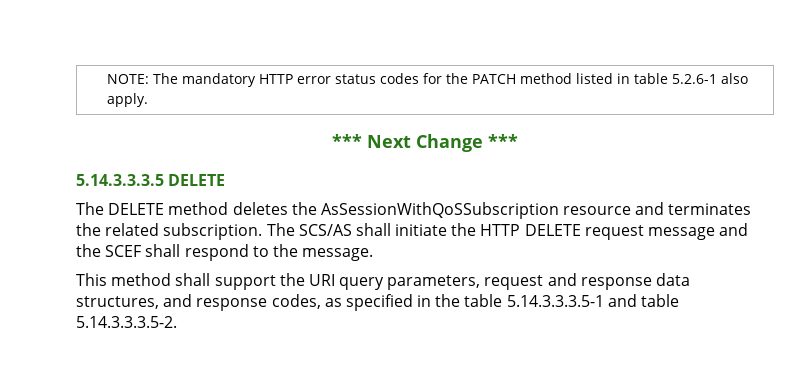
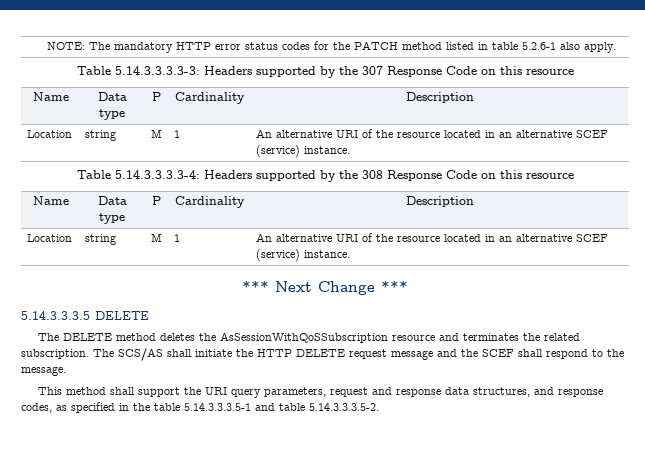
+ Table 5.14.3.3.3.3-3: Headers supported by the 307 Response Code on this resource
+ Name | Data type | P | Cardinality | Description
+ Location | string | M | 1 | An alternative URI of the resource located in an alternative SCEF (service) instance.
+ Table 5.14.3.3.3.3-4: Headers supported by the 308 Response Code on this resource
+ Name | Data type | P | Cardinality | Description
+ Location | string | M | 1 | An alternative URI of the resource located in an alternative SCEF (service) instance.

